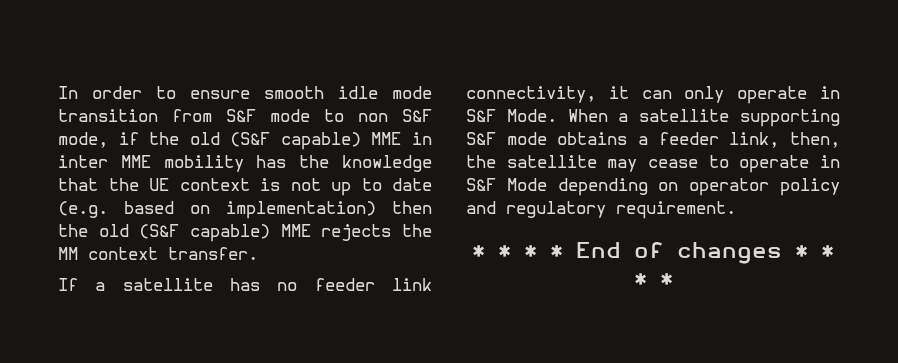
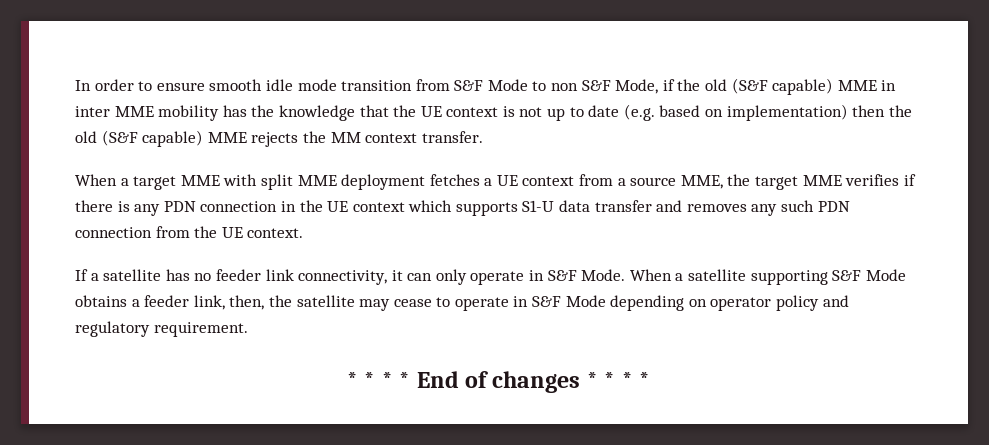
- In order to ensure smooth idle mode transition from S&F mode to non S&F mode, if the old (S&F capable) MME in inter MME mobility has the knowledge that the UE context is not up to date (e.g. based on implementation) then the old (S&F capable) MME rejects the MM context transfer.
+ In order to ensure smooth idle mode transition from S&F Mode to non S&F Mode, if the old (S&F capable) MME in inter MME mobility has the knowledge that the UE context is not up to date (e.g. based on implementation) then the old (S&F capable) MME rejects the MM context transfer.
+ When a target MME with split MME deployment fetches a UE context from a source MME, the target MME verifies if there is any PDN connection in the UE context which supports S1-U data transfer and removes any such PDN connection from the UE context.
- When a satellite supporting S&F mode obtains a feeder link, then, the satellite may cease to operate in S&F Mode depending on operator policy and regulatory requirement.
+ When a satellite supporting S&F Mode obtains a feeder link, then, the satellite may cease to operate in S&F Mode depending on operator policy and regulatory requirement.

